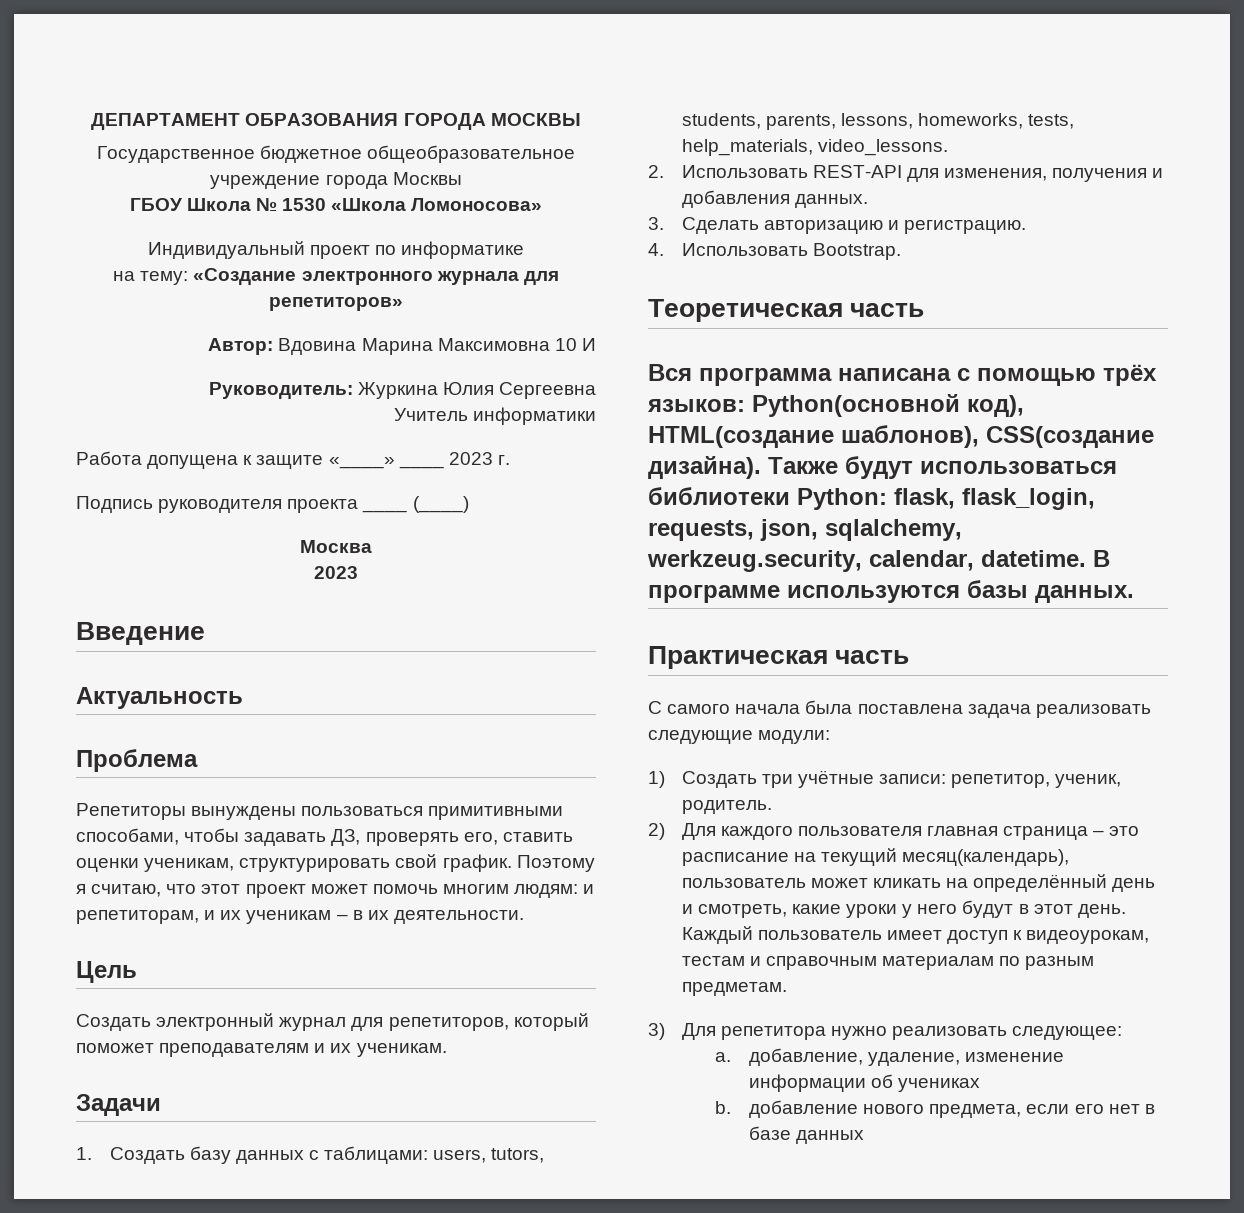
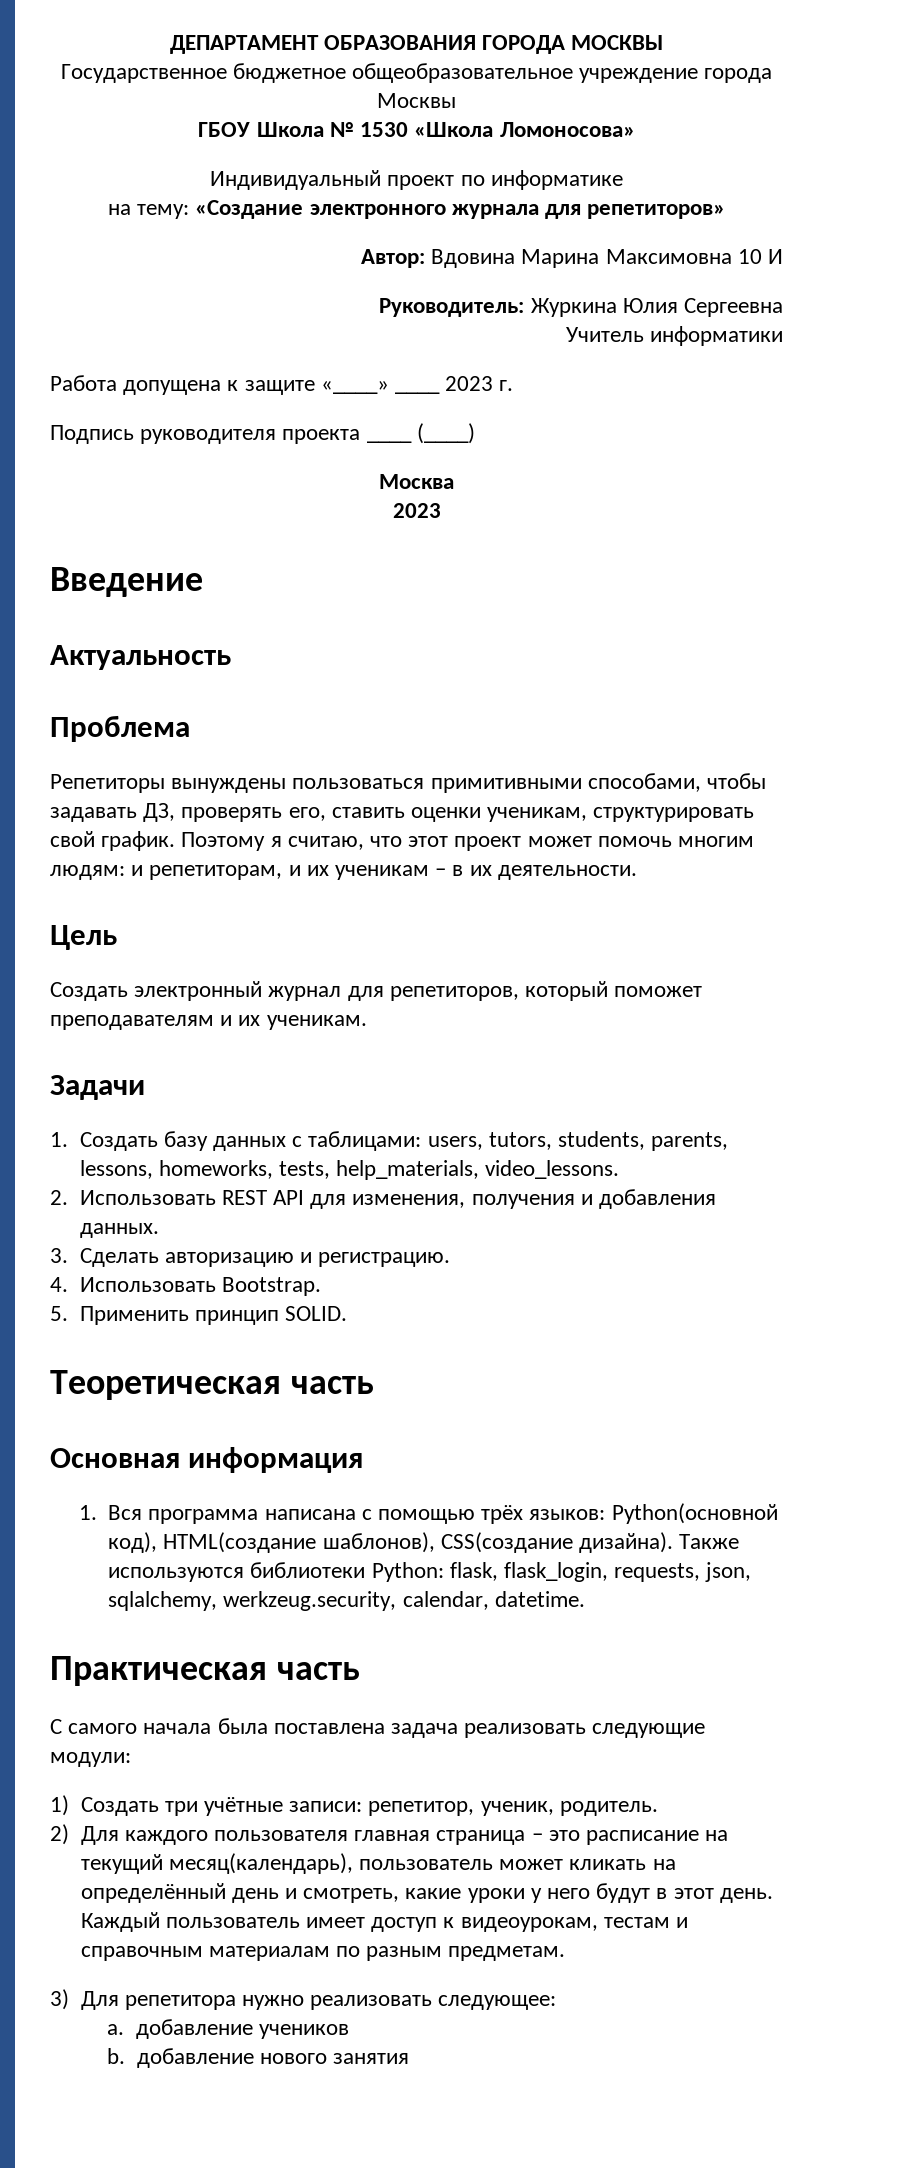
- 2. Использовать REST-API для изменения, получения и добавления данных.
+ 2. Использовать REST API для изменения, получения и добавления данных.
+ 5. Применить принцип SOLID.
- Вся программа написана с помощью трёх языков: Python(основной код), HTML(создание шаблонов), CSS(создание дизайна).
+ Основная информация
+ 1. Вся программа написана с помощью трёх языков: Python(основной код), HTML(создание шаблонов), CSS(создание дизайна).
- Также будут использоваться библиотеки Python: flask, flask_login, requests, json, sqlalchemy, werkzeug.security, calendar, datetime. В программе используются базы данных.
+ Также используются библиотеки Python: flask, flask_login, requests, json, sqlalchemy, werkzeug.security, calendar, datetime.
- a. добавление, удаление, изменение информации об учениках
- b. добавление нового предмета, если его нет в базе данных
+ a. добавление учеников
+ b. добавление нового занятия

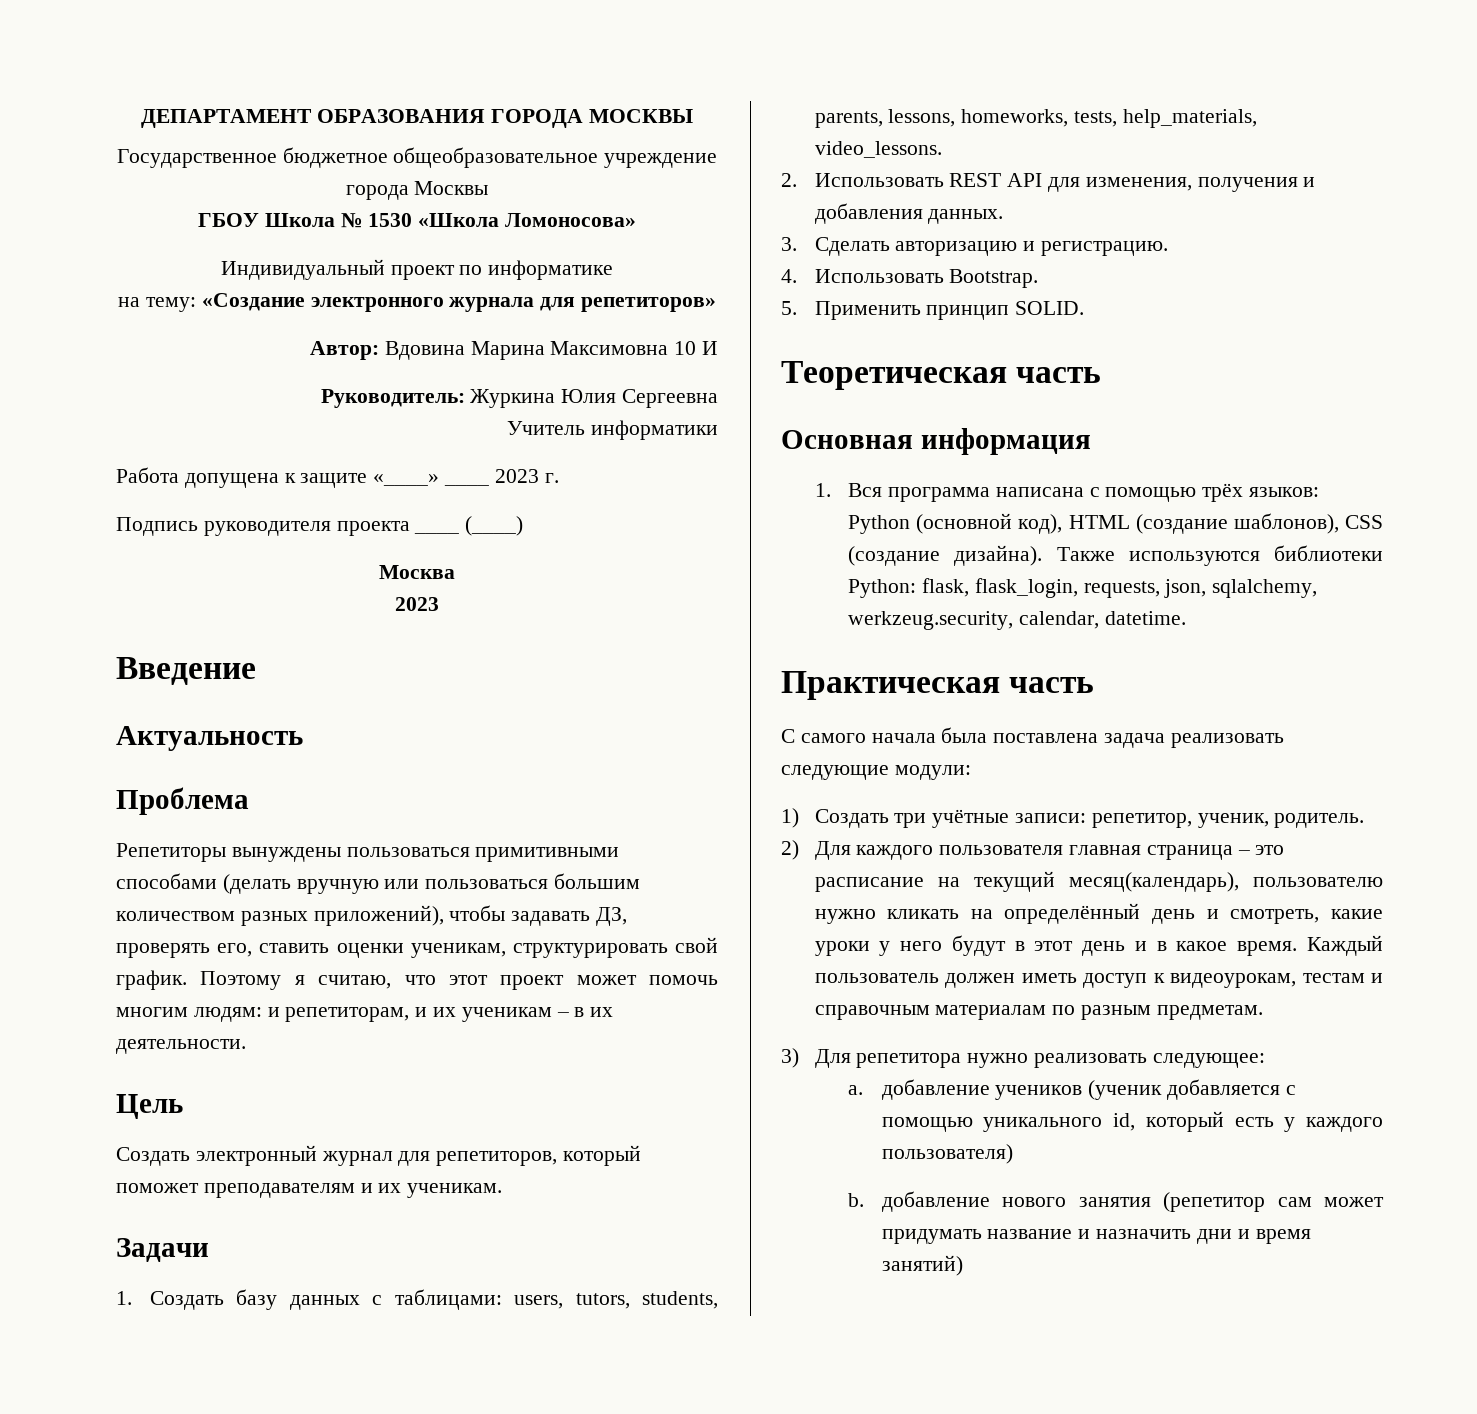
- Репетиторы вынуждены пользоваться примитивными способами, чтобы задавать ДЗ, проверять его, ставить оценки ученикам, структурировать свой график.
+ Репетиторы вынуждены пользоваться примитивными способами (делать вручную или пользоваться большим количеством разных приложений), чтобы задавать ДЗ, проверять его, ставить оценки ученикам, структурировать свой график.
- 1. Вся программа написана с помощью трёх языков: Python(основной код), HTML(создание шаблонов), CSS(создание дизайна).
+ 1. Вся программа написана с помощью трёх языков: Python (основной код), HTML (создание шаблонов), CSS (создание дизайна).
- 2) Для каждого пользователя главная страница – это расписание на текущий месяц(календарь), пользователь может кликать на определённый день и смотреть, какие уроки у него будут в этот день. Каждый пользователь имеет доступ к видеоурокам, тестам и справочным материалам по разным предметам.
+ 2) Для каждого пользователя главная страница – это расписание на текущий месяц(календарь), пользователю нужно кликать на определённый день и смотреть, какие уроки у него будут в этот день и в какое время. Каждый пользователь должен иметь доступ к видеоурокам, тестам и справочным материалам по разным предметам.
- a. добавление учеников
- b. добавление нового занятия
+ a. добавление учеников (ученик добавляется с помощью уникального id, который есть у каждого пользователя)
+ b. добавление нового занятия (репетитор сам может придумать название и назначить дни и время занятий)

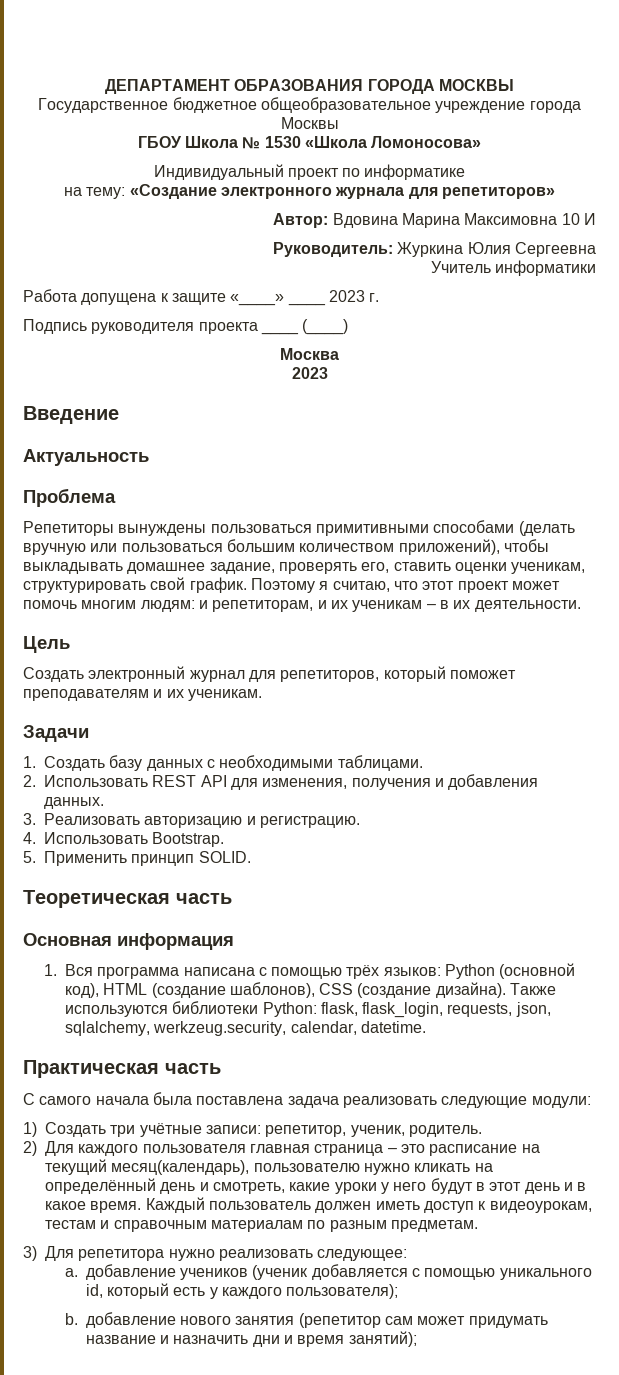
- Репетиторы вынуждены пользоваться примитивными способами (делать вручную или пользоваться большим количеством разных приложений), чтобы задавать ДЗ, проверять его, ставить оценки ученикам, структурировать свой график.
+ Репетиторы вынуждены пользоваться примитивными способами (делать вручную или пользоваться большим количеством приложений), чтобы выкладывать домашнее задание, проверять его, ставить оценки ученикам, структурировать свой график.
- 1. Создать базу данных с таблицами: users, tutors, students, parents, lessons, homeworks, tests, help_materials, video_lessons.
+ 1. Создать базу данных с необходимыми таблицами.
- 3. Сделать авторизацию и регистрацию.
+ 3. Реализовать авторизацию и регистрацию.
- a. добавление учеников (ученик добавляется с помощью уникального id, который есть у каждого пользователя)
+ a. добавление учеников (ученик добавляется с помощью уникального id, который есть у каждого пользователя);
- b. добавление нового занятия (репетитор сам может придумать название и назначить дни и время занятий)
+ b. добавление нового занятия (репетитор сам может придумать название и назначить дни и время занятий);

